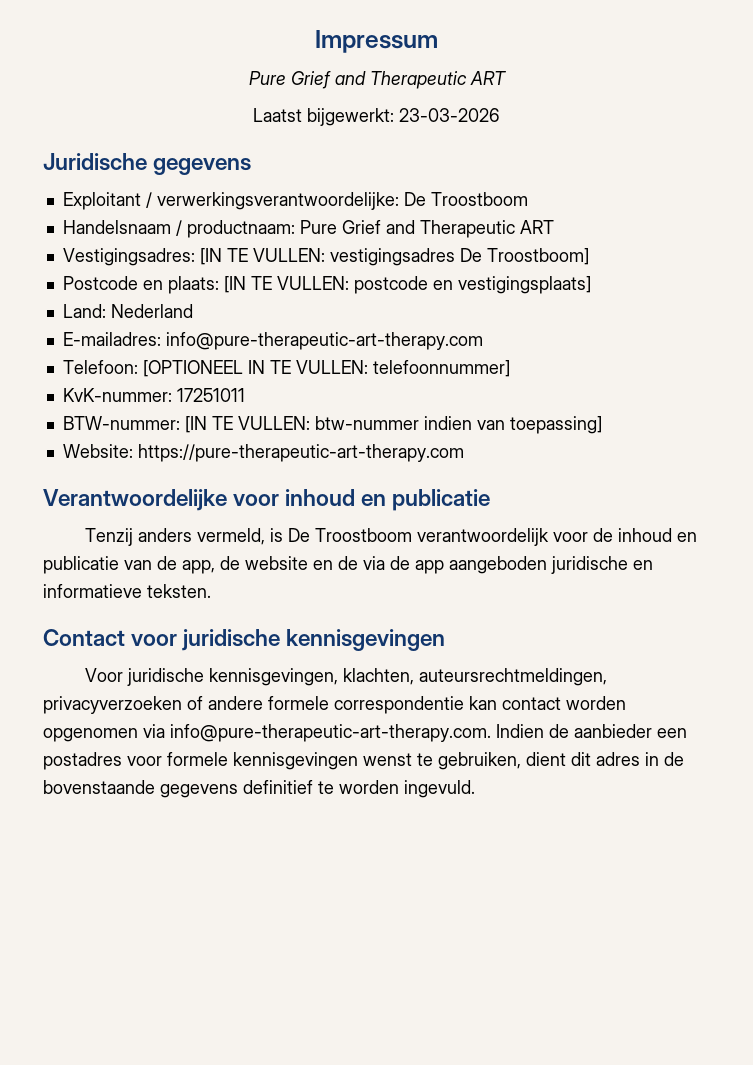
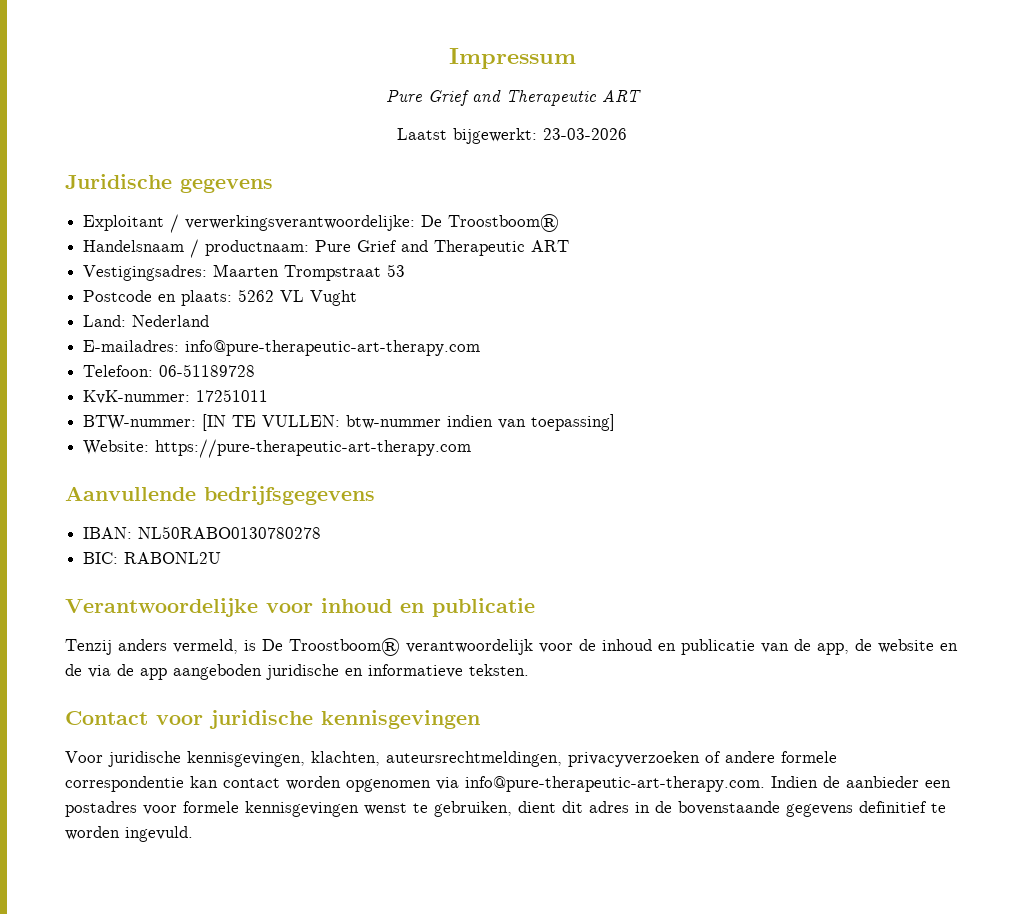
- Exploitant / verwerkingsverantwoordelijke: De Troostboom
+ Exploitant / verwerkingsverantwoordelijke: De Troostboom®
- Vestigingsadres: [IN TE VULLEN: vestigingsadres De Troostboom]
- Postcode en plaats: [IN TE VULLEN: postcode en vestigingsplaats]
+ Vestigingsadres: Maarten Trompstraat 53
+ Postcode en plaats: 5262 VL Vught
- Telefoon: [OPTIONEEL IN TE VULLEN: telefoonnummer]
+ Telefoon: 06-51189728
+ Aanvullende bedrijfsgegevens
+ IBAN: NL50RABO0130780278
+ BIC: RABONL2U
- Tenzij anders vermeld, is De Troostboom verantwoordelijk voor de inhoud en publicatie van de app, de website en de via de app aangeboden juridische en informatieve teksten.
+ Tenzij anders vermeld, is De Troostboom® verantwoordelijk voor de inhoud en publicatie van de app, de website en de via de app aangeboden juridische en informatieve teksten.

